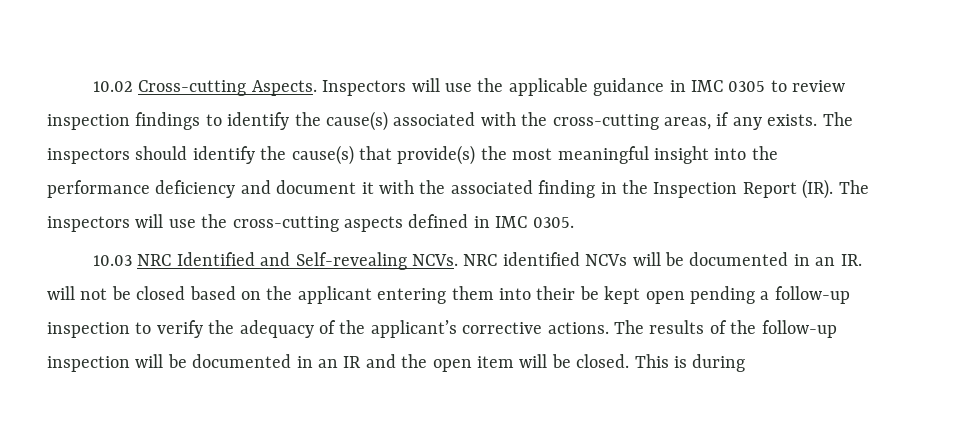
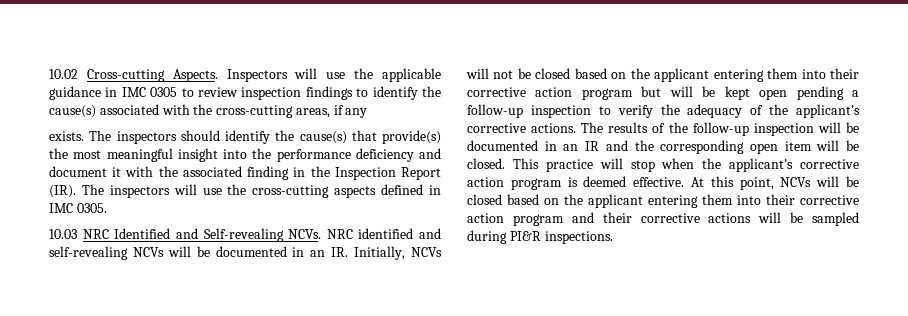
- Inspectors will use the applicable guidance in IMC 0305 to review inspection findings to identify the cause(s) associated with the cross-cutting areas, if any exists.
+ Inspectors will use the applicable guidance in IMC 0305 to review inspection findings to identify the cause(s) associated with the cross-cutting areas, if any
+ exists.
- NRC identified NCVs will be documented in an IR. will not be closed based on the applicant entering them into their be kept open pending a follow-up inspection to verify the adequacy of the applicant’s corrective actions.
+ NRC identified and self-revealing NCVs will be documented in an IR. Initially, NCVs will not be closed based on the applicant entering them into their corrective action program but will be kept open pending a follow-up inspection to verify the adequacy of the applicant’s corrective actions.
- The results of the follow-up inspection will be documented in an IR and the open item will be closed.
+ The results of the follow-up inspection will be documented in an IR and the corresponding open item will be closed.
- This is during
+ This practice will stop when the applicant’s corrective action program is deemed effective. At this point, NCVs will be closed based on the applicant entering them into their corrective action program and their corrective actions will be sampled during PI&R inspections.

